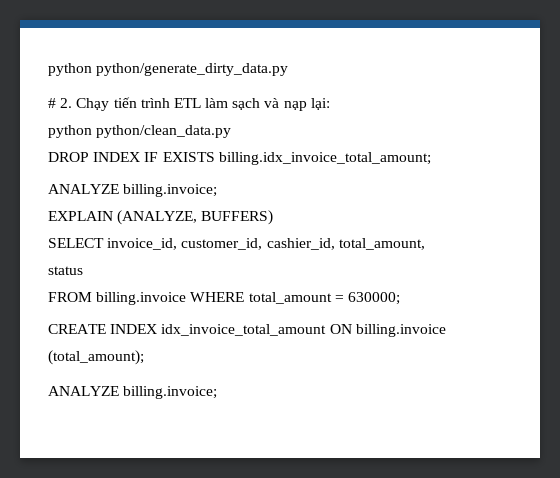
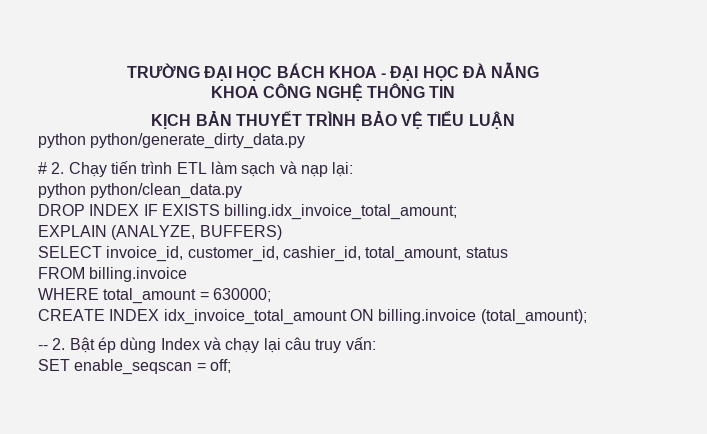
+ TRƯỜNG ĐẠI HỌC BÁCH KHOA - ĐẠI HỌC ĐÀ NẴNG
+ KHOA CÔNG NGHỆ THÔNG TIN
+ KỊCH BẢN THUYẾT TRÌNH BẢO VỆ TIỂU LUẬN
  DROP INDEX IF EXISTS billing.idx_invoice_total_amount;
- ANALYZE billing.invoice;
- FROM billing.invoice WHERE total_amount = 630000;
+ FROM billing.invoice
+ WHERE total_amount = 630000;
  CREATE INDEX idx_invoice_total_amount ON billing.invoice (total_amount);
- ANALYZE billing.invoice;
+ -- 2. Bật ép dùng Index và chạy lại câu truy vấn:
+ SET enable_seqscan = off;

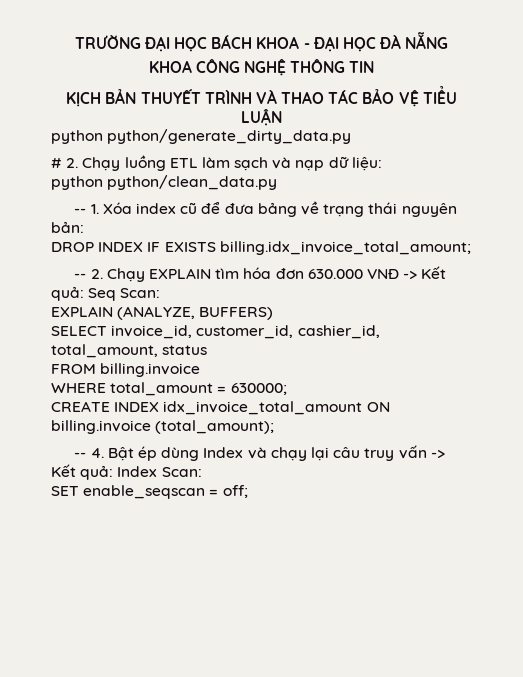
- KỊCH BẢN THUYẾT TRÌNH BẢO VỆ TIỂU LUẬN
+ KỊCH BẢN THUYẾT TRÌNH VÀ THAO TÁC BẢO VỆ TIỂU LUẬN
- # 2. Chạy tiến trình ETL làm sạch và nạp lại:
+ # 2. Chạy luồng ETL làm sạch và nạp dữ liệu:
+ -- 1. Xóa index cũ để đưa bảng về trạng thái nguyên bản:
+ -- 2. Chạy EXPLAIN tìm hóa đơn 630.000 VNĐ -> Kết quả: Seq Scan:
- -- 2. Bật ép dùng Index và chạy lại câu truy vấn:
+ -- 4. Bật ép dùng Index và chạy lại câu truy vấn -> Kết quả: Index Scan:

